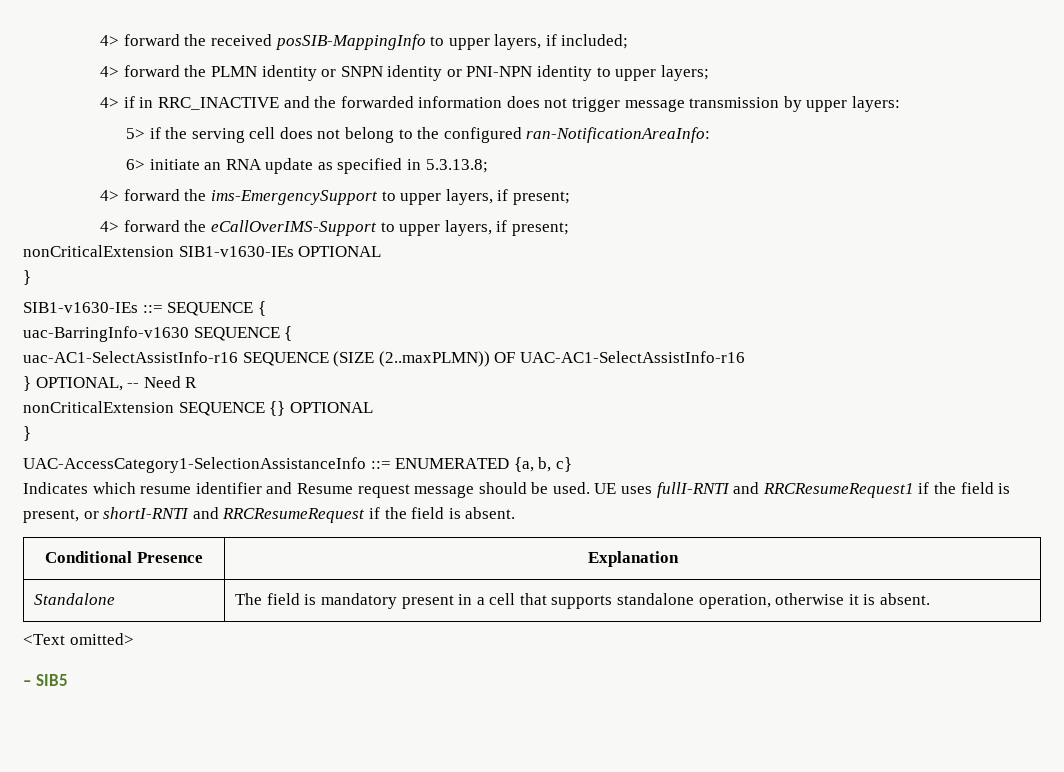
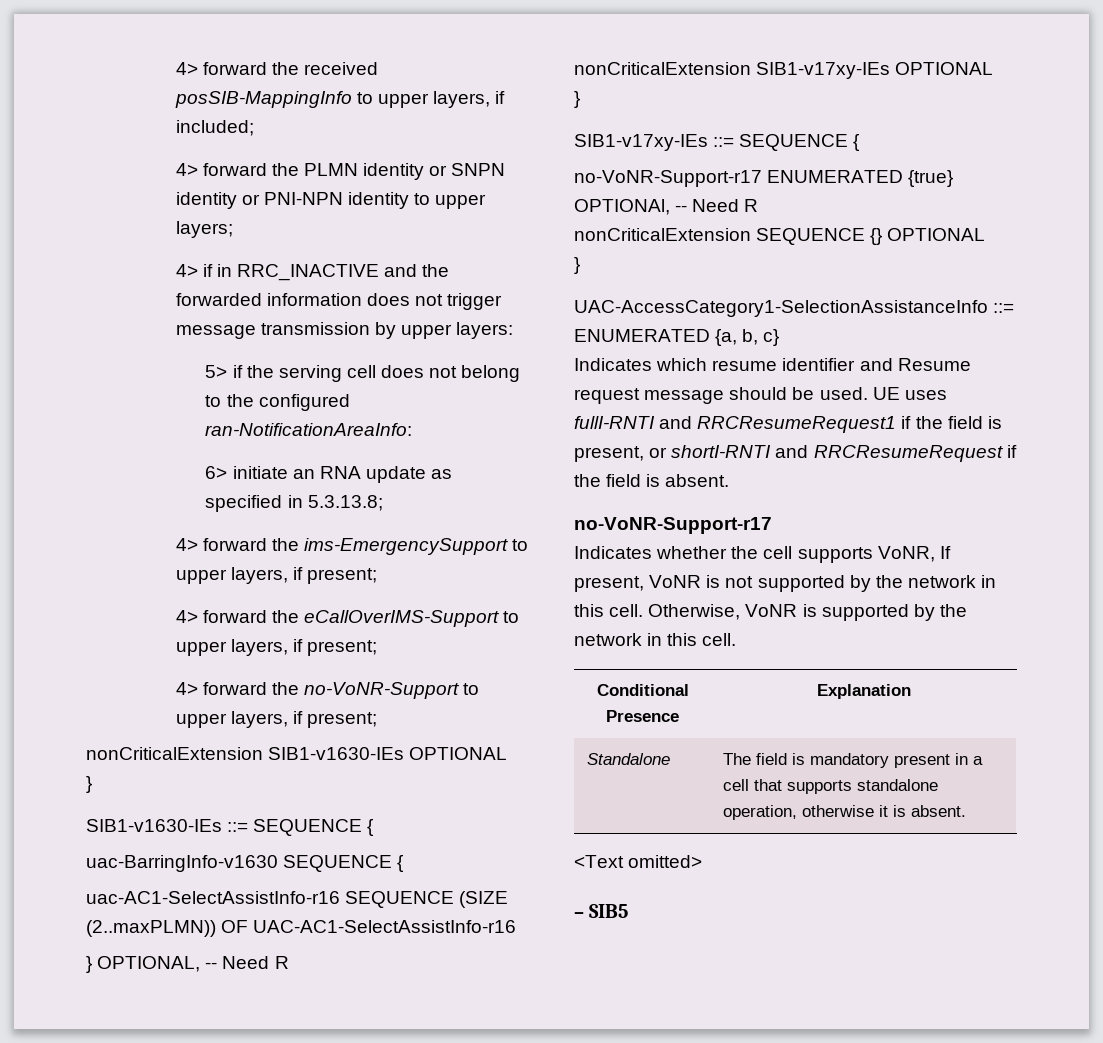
+ 4> forward the no-VoNR-Support to upper layers, if present;
+ nonCriticalExtension SIB1-v17xy-IEs OPTIONAL
+ }
+ SIB1-v17xy-IEs ::= SEQUENCE {
+ no-VoNR-Support-r17 ENUMERATED {true} OPTIONAl, -- Need R
  UE uses fullI-RNTI and RRCResumeRequest1 if the field is present, or shortI-RNTI and RRCResumeRequest if the field is absent.
+ no-VoNR-Support-r17
+ Indicates whether the cell supports VoNR, If present, VoNR is not supported by the network in this cell. Otherwise, VoNR is supported by the network in this cell.

